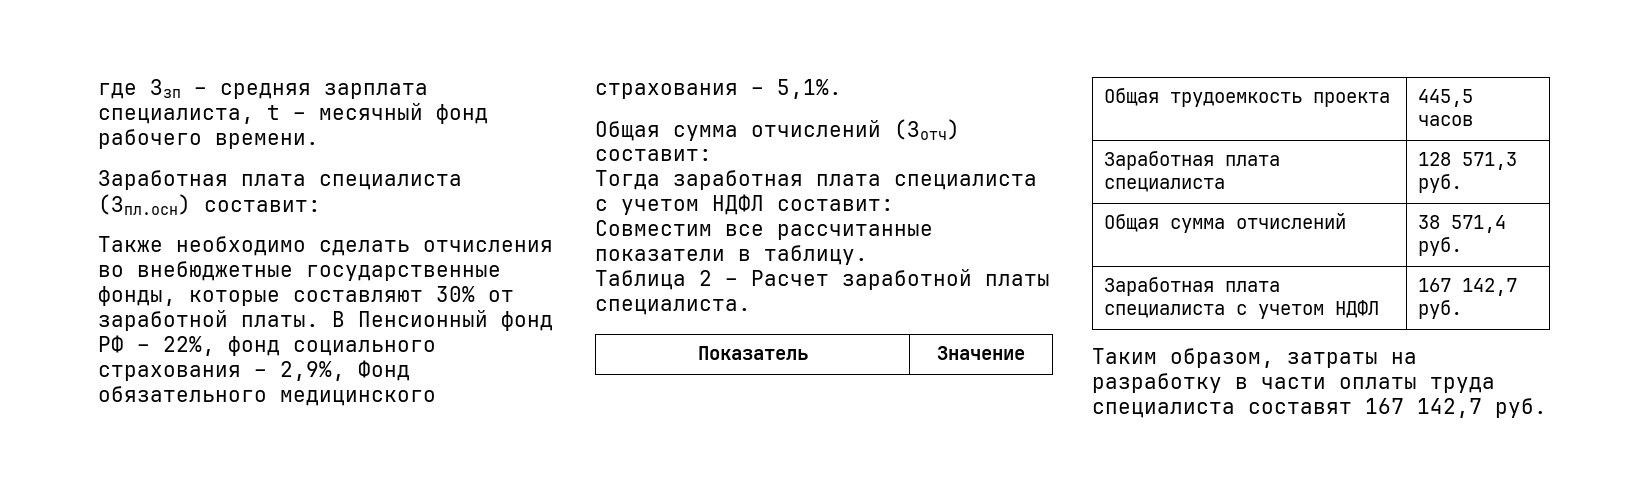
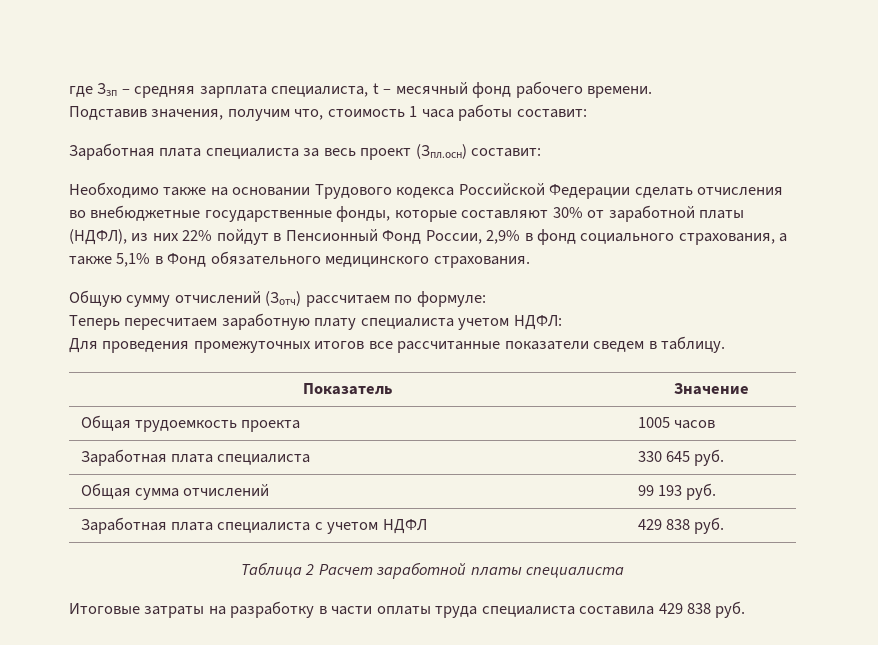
- Заработная плата специалиста (Зпл.осн) составит:
+ Подставив значения, получим что, стоимость 1 часа работы составит:
+ Заработная плата специалиста за весь проект (Зпл.осн) составит:
- Также необходимо сделать отчисления во внебюджетные государственные фонды, которые составляют 30% от заработной платы. В Пенсионный фонд РФ – 22%, фонд социального страхования – 2,9%, Фонд обязательного медицинского страхования – 5,1%.
- Общая сумма отчислений (Зотч) составит:
- Тогда заработная плата специалиста с учетом НДФЛ составит:
- Совместим все рассчитанные показатели в таблицу.
+ Необходимо также на основании Трудового кодекса Российской Федерации сделать отчисления во внебюджетные государственные фонды, которые составляют 30% от заработной платы (НДФЛ), из них 22% пойдут в Пенсионный Фонд России, 2,9% в фонд социального страхования, а также 5,1% в Фонд обязательного медицинского страхования.
+ Общую сумму отчислений (Зотч) рассчитаем по формуле:
+ Теперь пересчитаем заработную плату специалиста учетом НДФЛ:
+ Для проведения промежуточных итогов все рассчитанные показатели сведем в таблицу.
- Таблица 2 – Расчет заработной платы специалиста.
- Общая трудоемкость проекта | 445,5 часов
+ Общая трудоемкость проекта | 1005 часов
- Заработная плата специалиста | 128 571,3 руб.
+ Заработная плата специалиста | 330 645 руб.
- Общая сумма отчислений | 38 571,4 руб.
+ Общая сумма отчислений | 99 193 руб.
- Заработная плата специалиста с учетом НДФЛ | 167 142,7 руб.
- Таким образом, затраты на разработку в части оплаты труда специалиста составят 167 142,7 руб.
+ Заработная плата специалиста с учетом НДФЛ | 429 838 руб.
+ Таблица 2 Расчет заработной платы специалиста
+ Итоговые затраты на разработку в части оплаты труда специалиста составила 429 838 руб.

